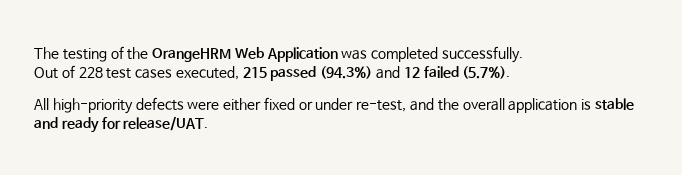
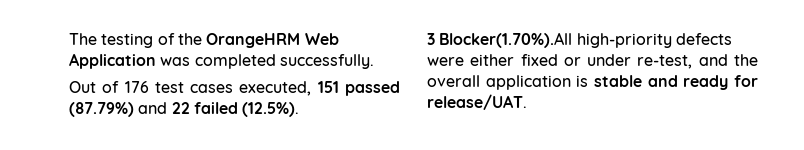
- Out of 228 test cases executed, 215 passed (94.3%) and 12 failed (5.7%).
- All high-priority defects were either fixed or under re-test, and the overall application is stable and ready for release/UAT.
+ Out of 176 test cases executed, 151 passed (87.79%) and 22 failed (12.5%).
+ 3 Blocker(1.70%).All high-priority defects were either fixed or under re-test, and the overall application is stable and ready for release/UAT.

